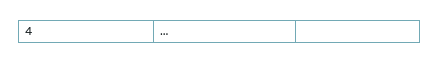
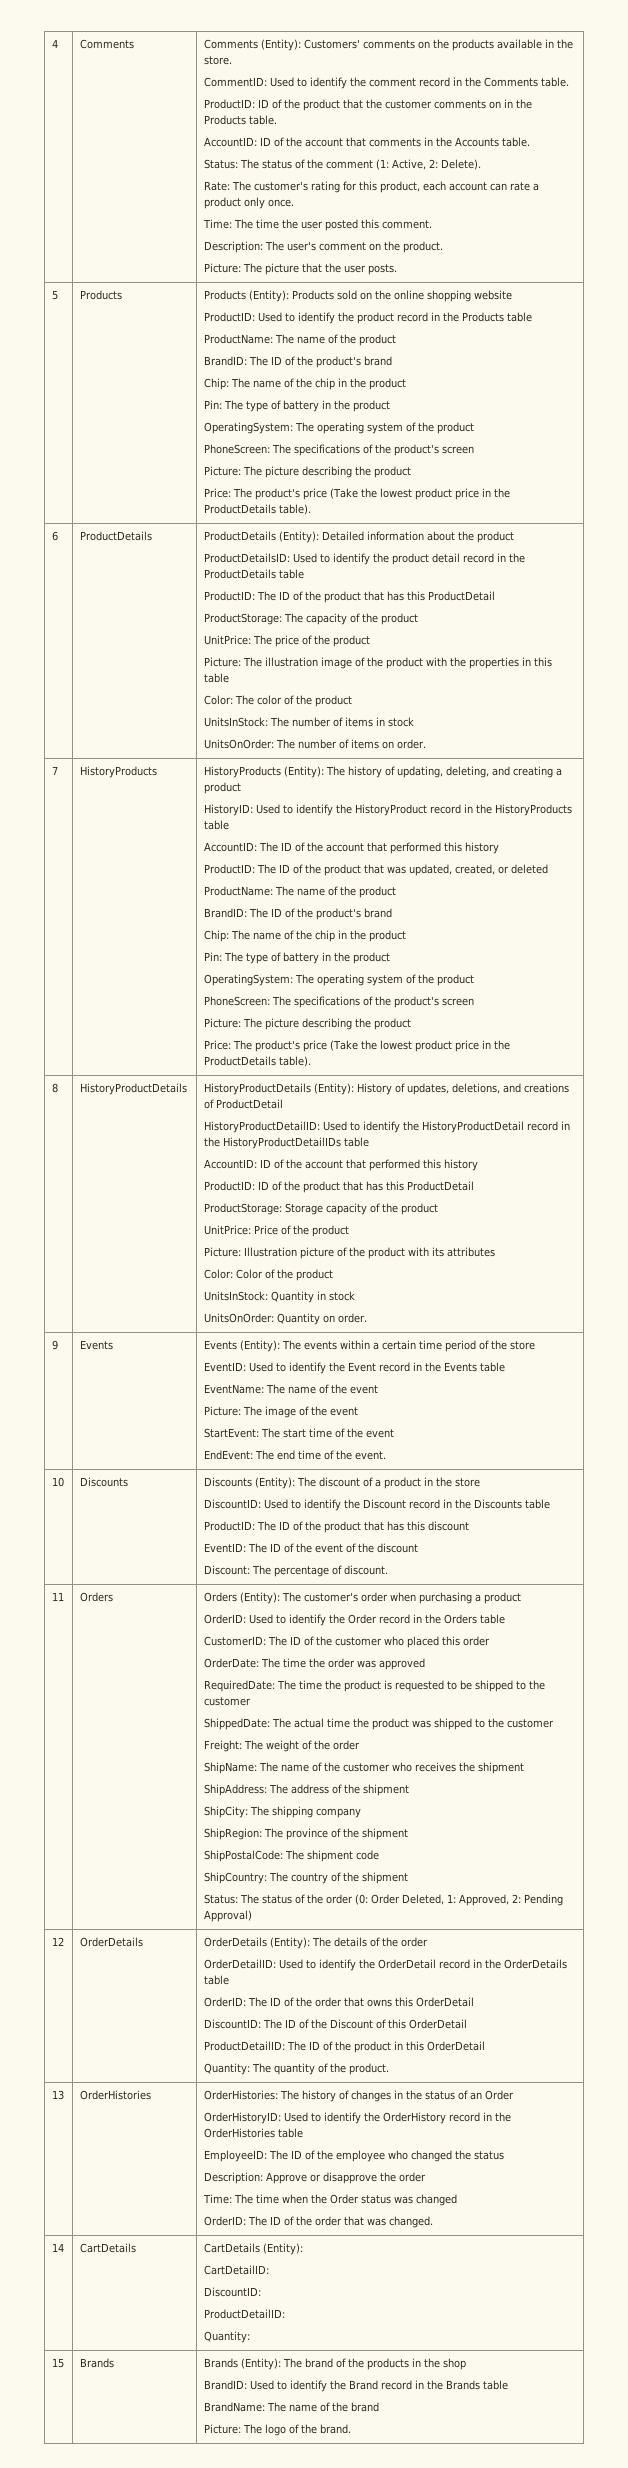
- …
+ Comments | Comments (Entity): Customers' comments on the products available in the store.
+ CommentID: Used to identify the comment record in the Comments table.
+ ProductID: ID of the product that the customer comments on in the Products table.
+ AccountID: ID of the account that comments in the Accounts table.
+ Status: The status of the comment (1: Active, 2: Delete).
+ Rate: The customer's rating for this product, each account can rate a product only once.
+ Time: The time the user posted this comment.
+ Description: The user's comment on the product.
+ Picture: The picture that the user posts.
+ 5 | Products | Products (Entity): Products sold on the online shopping website
+ ProductID: Used to identify the product record in the Products table
+ ProductName: The name of the product
+ BrandID: The ID of the product's brand
+ Chip: The name of the chip in the product
+ Pin: The type of battery in the product
+ OperatingSystem: The operating system of the product
+ PhoneScreen: The specifications of the product's screen
+ Picture: The picture describing the product
+ Price: The product's price (Take the lowest product price in the ProductDetails table).
+ 6 | ProductDetails | ProductDetails (Entity): Detailed information about the product
+ ProductDetailsID: Used to identify the product detail record in the ProductDetails table
+ ProductID: The ID of the product that has this ProductDetail
+ ProductStorage: The capacity of the product
+ UnitPrice: The price of the product
+ Picture: The illustration image of the product with the properties in this table
+ Color: The color of the product
+ UnitsInStock: The number of items in stock
+ UnitsOnOrder: The number of items on order.
+ 7 | HistoryProducts | HistoryProducts (Entity): The history of updating, deleting, and creating a product
+ HistoryID: Used to identify the HistoryProduct record in the HistoryProducts table
+ AccountID: The ID of the account that performed this history
+ ProductID: The ID of the product that was updated, created, or deleted
+ ProductName: The name of the product
+ BrandID: The ID of the product's brand
+ Chip: The name of the chip in the product
+ Pin: The type of battery in the product
+ OperatingSystem: The operating system of the product
+ PhoneScreen: The specifications of the product's screen
+ Picture: The picture describing the product
+ Price: The product's price (Take the lowest product price in the ProductDetails table).
+ 8 | HistoryProductDetails | HistoryProductDetails (Entity): History of updates, deletions, and creations of ProductDetail
+ HistoryProductDetailID: Used to identify the HistoryProductDetail record in the HistoryProductDetailIDs table
+ AccountID: ID of the account that performed this history
+ ProductID: ID of the product that has this ProductDetail
+ ProductStorage: Storage capacity of the product
+ UnitPrice: Price of the product
+ Picture: Illustration picture of the product with its attributes
+ Color: Color of the product
+ UnitsInStock: Quantity in stock
+ UnitsOnOrder: Quantity on order.
+ 9 | Events | Events (Entity): The events within a certain time period of the store
+ EventID: Used to identify the Event record in the Events table
+ EventName: The name of the event
+ Picture: The image of the event
+ StartEvent: The start time of the event
+ EndEvent: The end time of the event.
+ 10 | Discounts | Discounts (Entity): The discount of a product in the store
+ DiscountID: Used to identify the Discount record in the Discounts table
+ ProductID: The ID of the product that has this discount
+ EventID: The ID of the event of the discount
+ Discount: The percentage of discount.
+ 11 | Orders | Orders (Entity): The customer's order when purchasing a product
+ OrderID: Used to identify the Order record in the Orders table
+ CustomerID: The ID of the customer who placed this order
+ OrderDate: The time the order was approved
+ RequiredDate: The time the product is requested to be shipped to the customer
+ ShippedDate: The actual time the product was shipped to the customer
+ Freight: The weight of the order
+ ShipName: The name of the customer who receives the shipment
+ ShipAddress: The address of the shipment
+ ShipCity: The shipping company
+ ShipRegion: The province of the shipment
+ ShipPostalCode: The shipment code
+ ShipCountry: The country of the shipment
+ Status: The status of the order (0: Order Deleted, 1: Approved, 2: Pending Approval)
+ 12 | OrderDetails | OrderDetails (Entity): The details of the order
+ OrderDetailID: Used to identify the OrderDetail record in the OrderDetails table
+ OrderID: The ID of the order that owns this OrderDetail
+ DiscountID: The ID of the Discount of this OrderDetail
+ ProductDetailID: The ID of the product in this OrderDetail
+ Quantity: The quantity of the product.
+ 13 | OrderHistories | OrderHistories: The history of changes in the status of an Order
+ OrderHistoryID: Used to identify the OrderHistory record in the OrderHistories table
+ EmployeeID: The ID of the employee who changed the status
+ Description: Approve or disapprove the order
+ Time: The time when the Order status was changed
+ OrderID: The ID of the order that was changed.
+ 14 | CartDetails | CartDetails (Entity):
+ CartDetailID:
+ DiscountID:
+ ProductDetailID:
+ Quantity:
+ 15 | Brands | Brands (Entity): The brand of the products in the shop
+ BrandID: Used to identify the Brand record in the Brands table
+ BrandName: The name of the brand
+ Picture: The logo of the brand.

